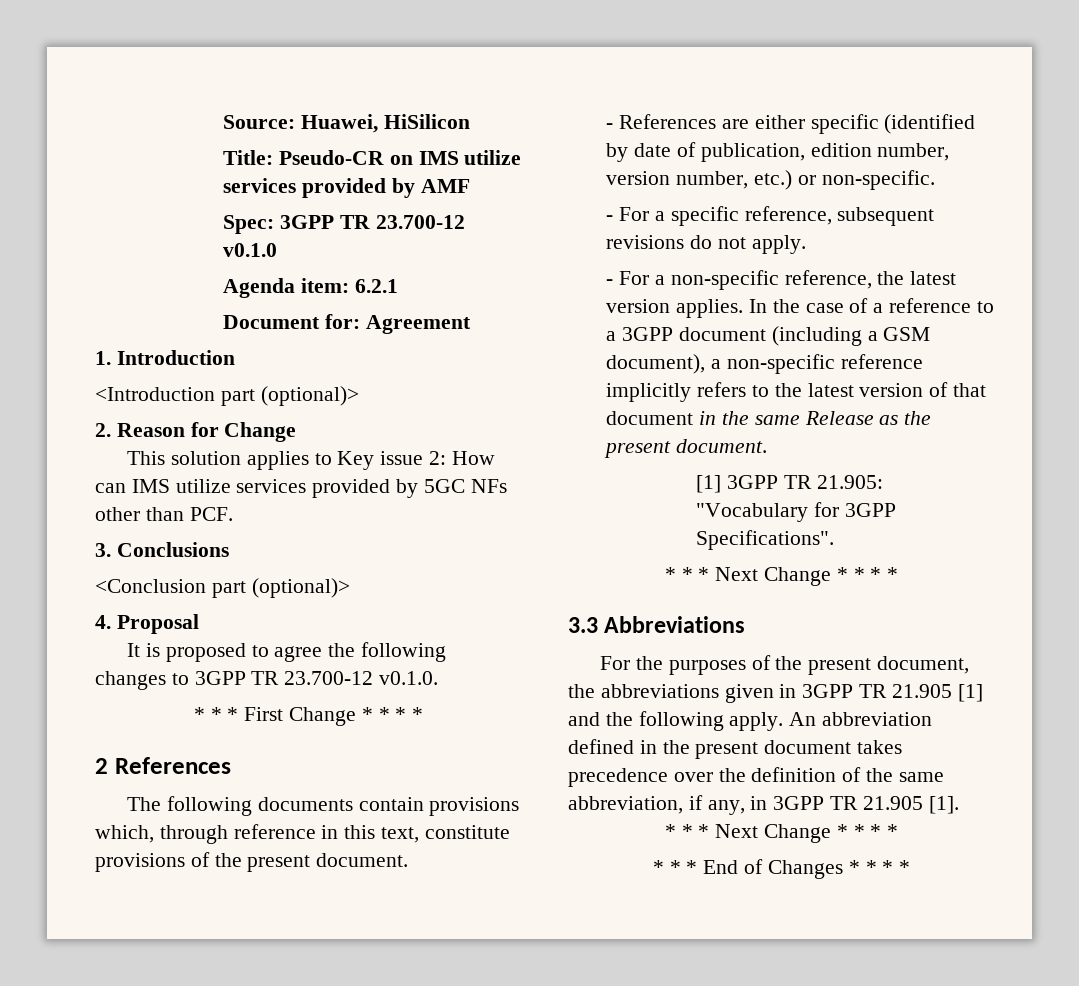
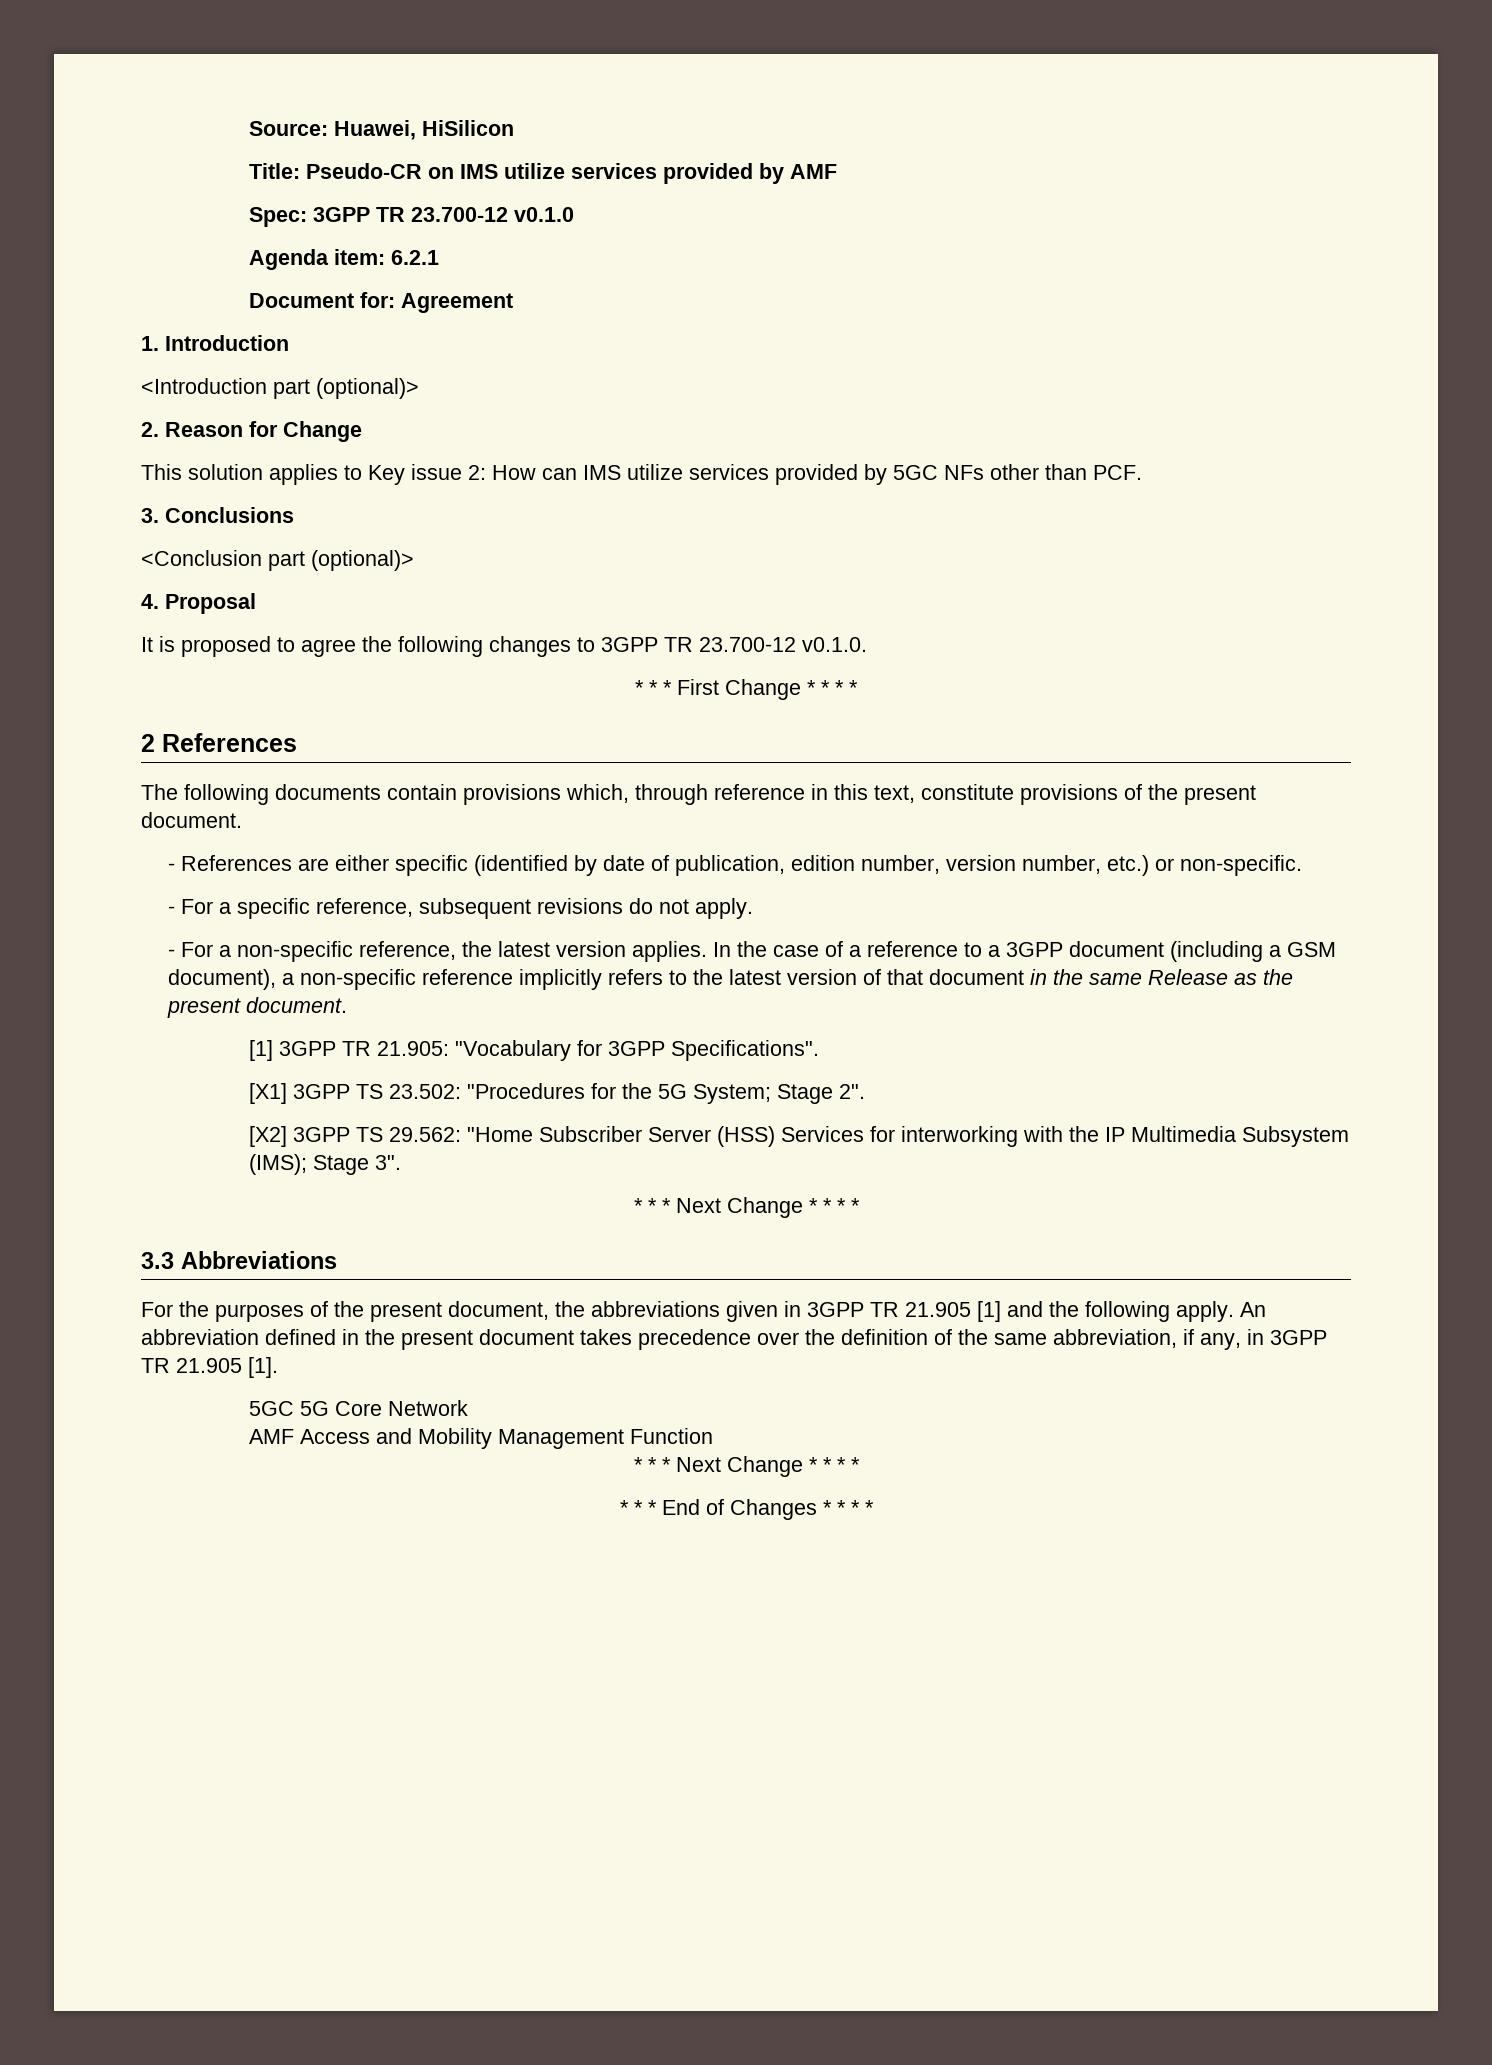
+ [X1] 3GPP TS 23.502: "Procedures for the 5G System; Stage 2".
+ [X2] 3GPP TS 29.562: "Home Subscriber Server (HSS) Services for interworking with the IP Multimedia Subsystem (IMS); Stage 3".
+ 5GC 5G Core Network
+ AMF Access and Mobility Management Function

